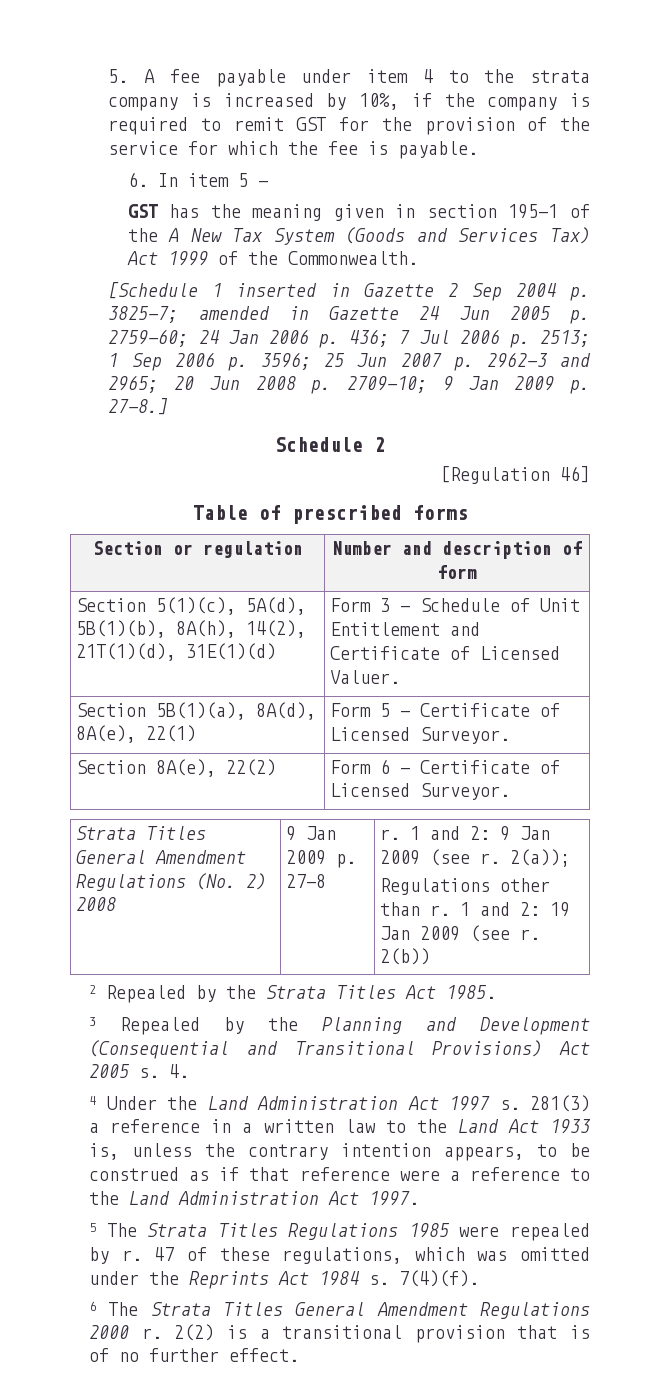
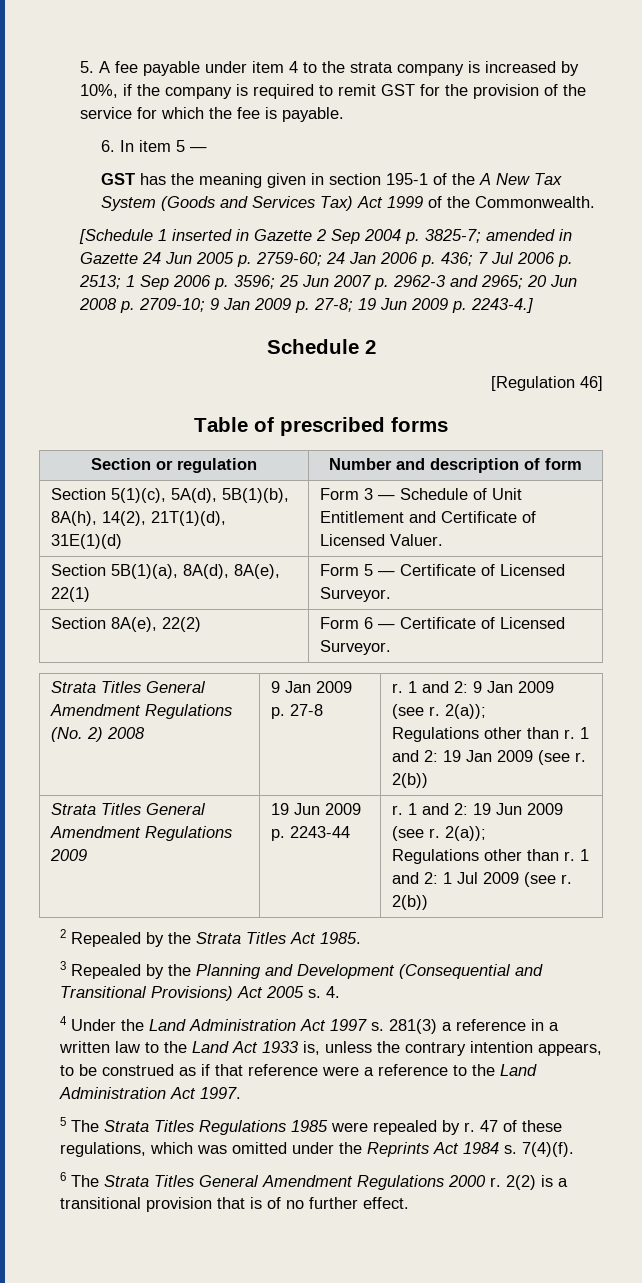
- [Schedule 1 inserted in Gazette 2 Sep 2004 p. 3825-7; amended in Gazette 24 Jun 2005 p. 2759-60; 24 Jan 2006 p. 436; 7 Jul 2006 p. 2513; 1 Sep 2006 p. 3596; 25 Jun 2007 p. 2962-3 and 2965; 20 Jun 2008 p. 2709-10; 9 Jan 2009 p. 27-8.]
+ [Schedule 1 inserted in Gazette 2 Sep 2004 p. 3825-7; amended in Gazette 24 Jun 2005 p. 2759-60; 24 Jan 2006 p. 436; 7 Jul 2006 p. 2513; 1 Sep 2006 p. 3596; 25 Jun 2007 p. 2962-3 and 2965; 20 Jun 2008 p. 2709-10; 9 Jan 2009 p. 27-8; 19 Jun 2009 p. 2243-4.]
+ Strata Titles General Amendment Regulations 2009 | 19 Jun 2009 p. 2243-44 | r. 1 and 2: 19 Jun 2009 (see r. 2(a));
+ Regulations other than r. 1 and 2: 1 Jul 2009 (see r. 2(b))

